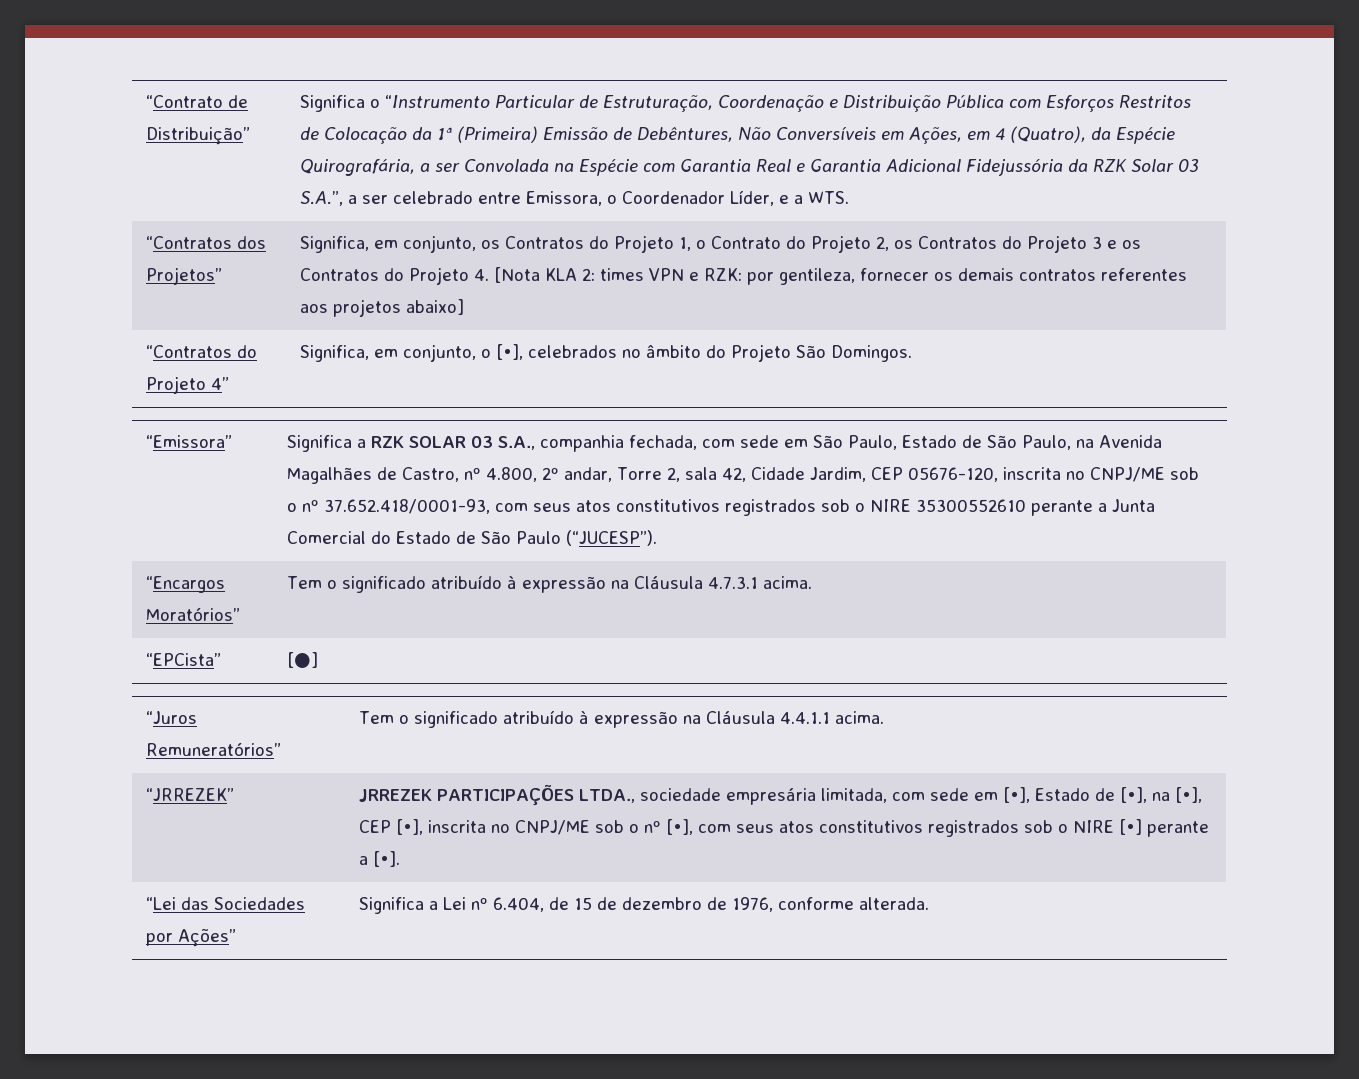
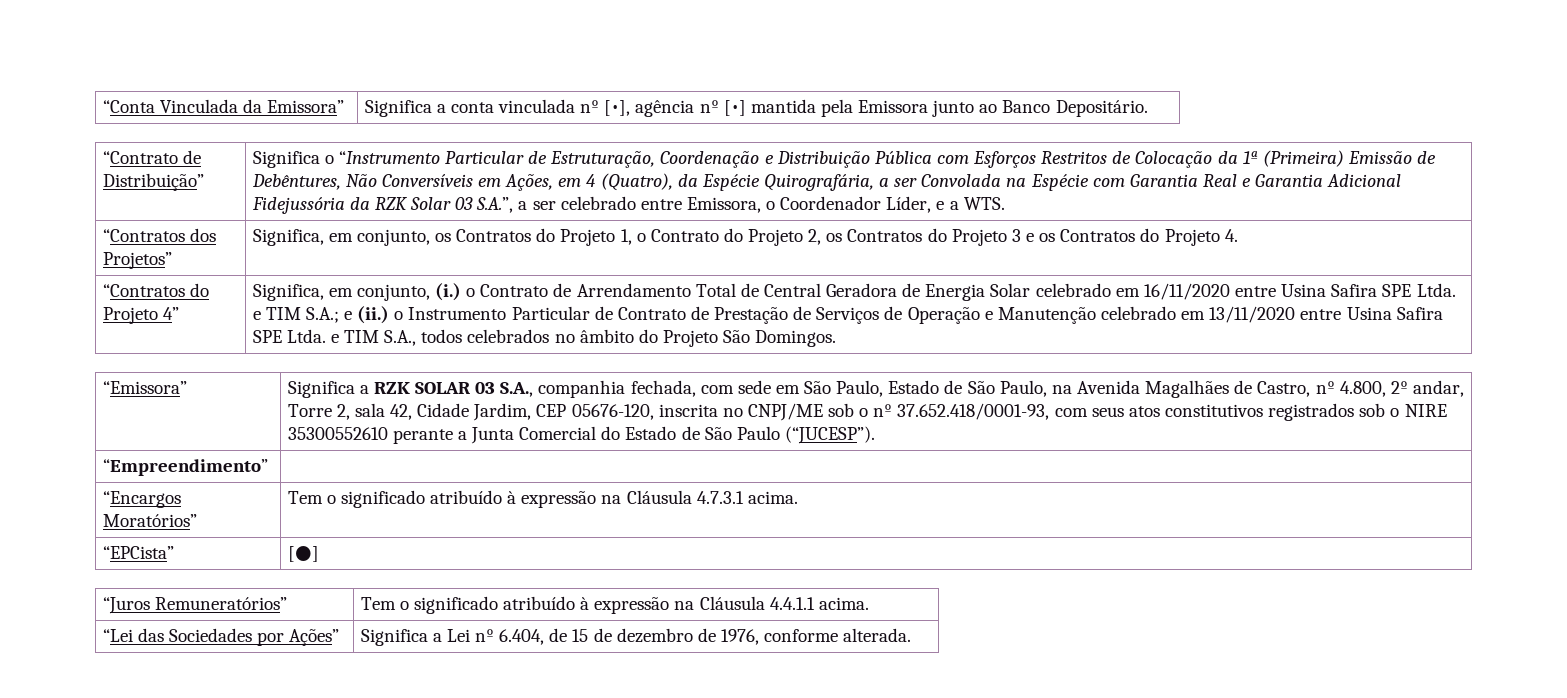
+ “Conta Vinculada da Emissora” | Significa a conta vinculada nº [•], agência nº [•] mantida pela Emissora junto ao Banco Depositário.
- Significa, em conjunto, os Contratos do Projeto 1, o Contrato do Projeto 2, os Contratos do Projeto 3 e os Contratos do Projeto 4. [Nota KLA 2: times VPN e RZK: por gentileza, fornecer os demais contratos referentes aos projetos abaixo]
+ Significa, em conjunto, os Contratos do Projeto 1, o Contrato do Projeto 2, os Contratos do Projeto 3 e os Contratos do Projeto 4.
- Significa, em conjunto, o [•], celebrados no âmbito do Projeto São Domingos.
+ Significa, em conjunto, (i.) o Contrato de Arrendamento Total de Central Geradora de Energia Solar celebrado em 16/11/2020 entre Usina Safira SPE Ltda. e TIM S.A.; e (ii.) o Instrumento Particular de Contrato de Prestação de Serviços de Operação e Manutenção celebrado em 13/11/2020 entre Usina Safira SPE Ltda. e TIM S.A., todos celebrados no âmbito do Projeto São Domingos.
+ “Empreendimento” |
- “JRREZEK” | JRREZEK PARTICIPAÇÕES LTDA., sociedade empresária limitada, com sede em [•], Estado de [•], na [•], CEP [•], inscrita no CNPJ/ME sob o nº [•], com seus atos constitutivos registrados sob o NIRE [•] perante a [•].

